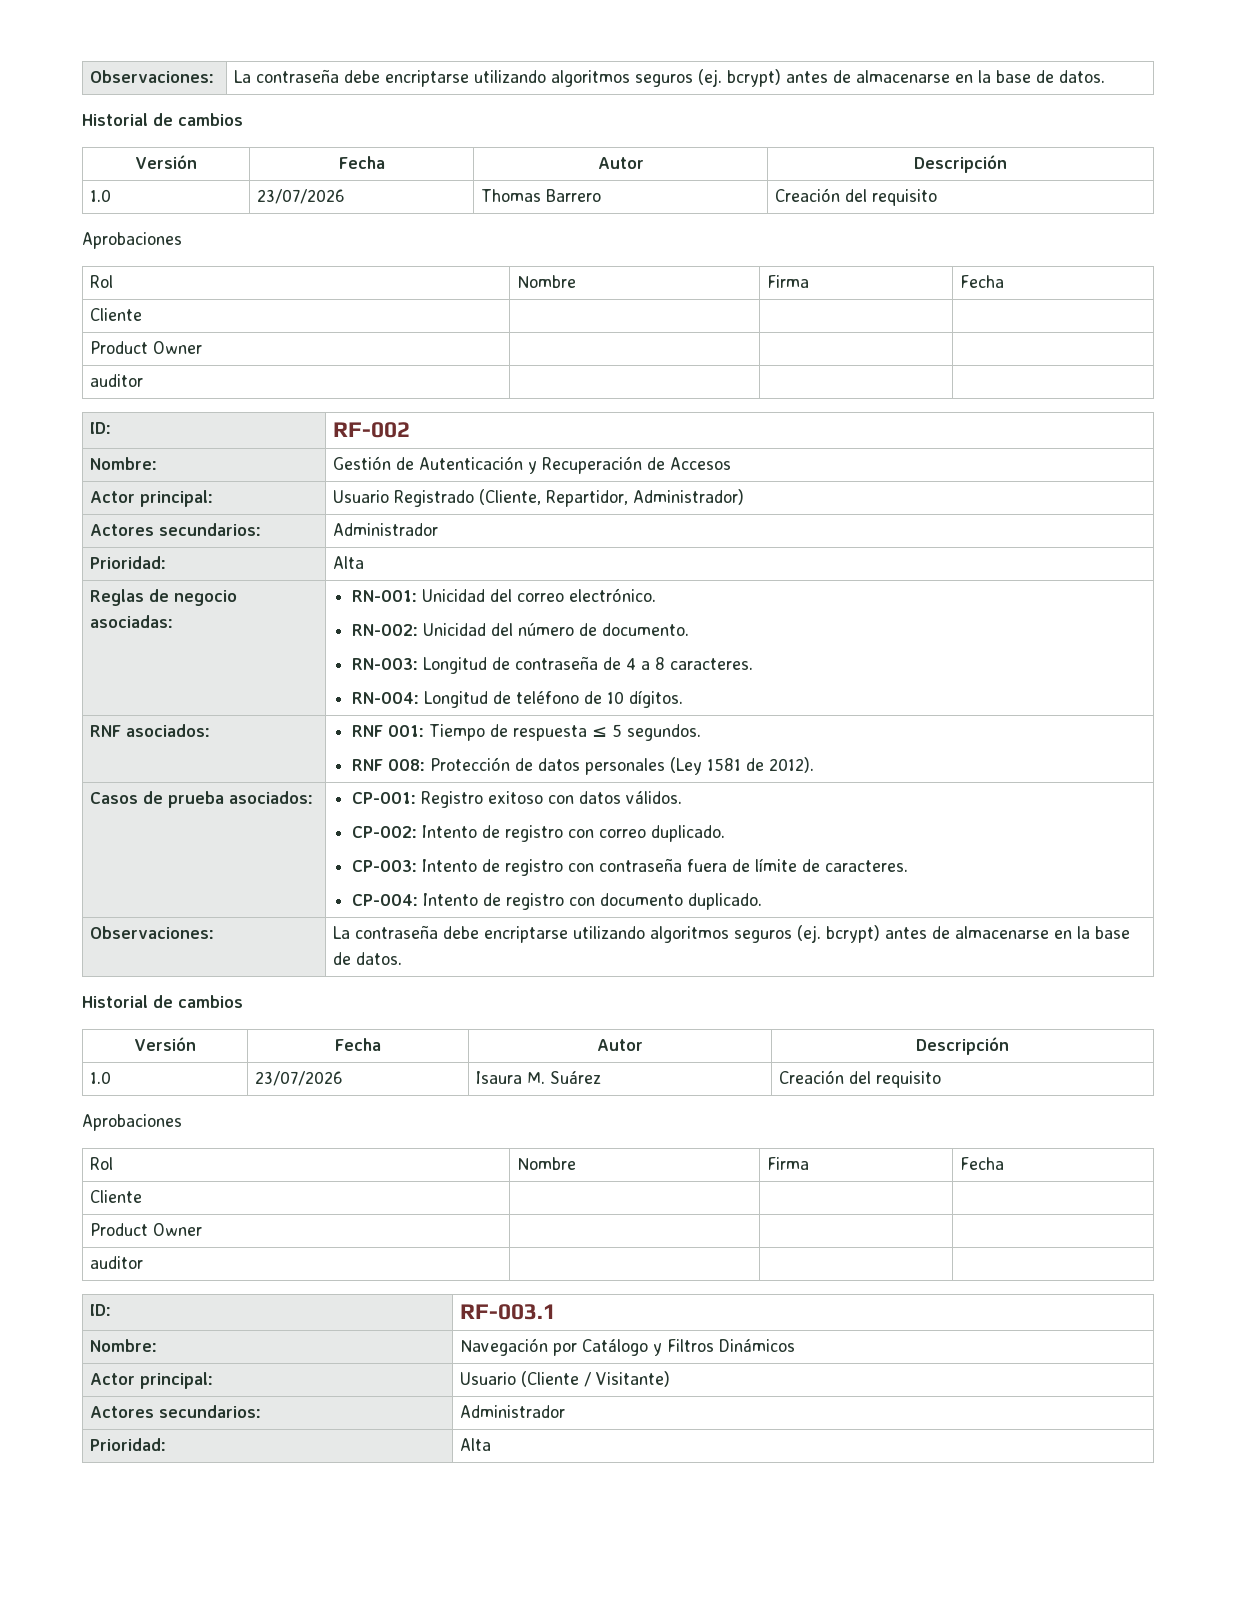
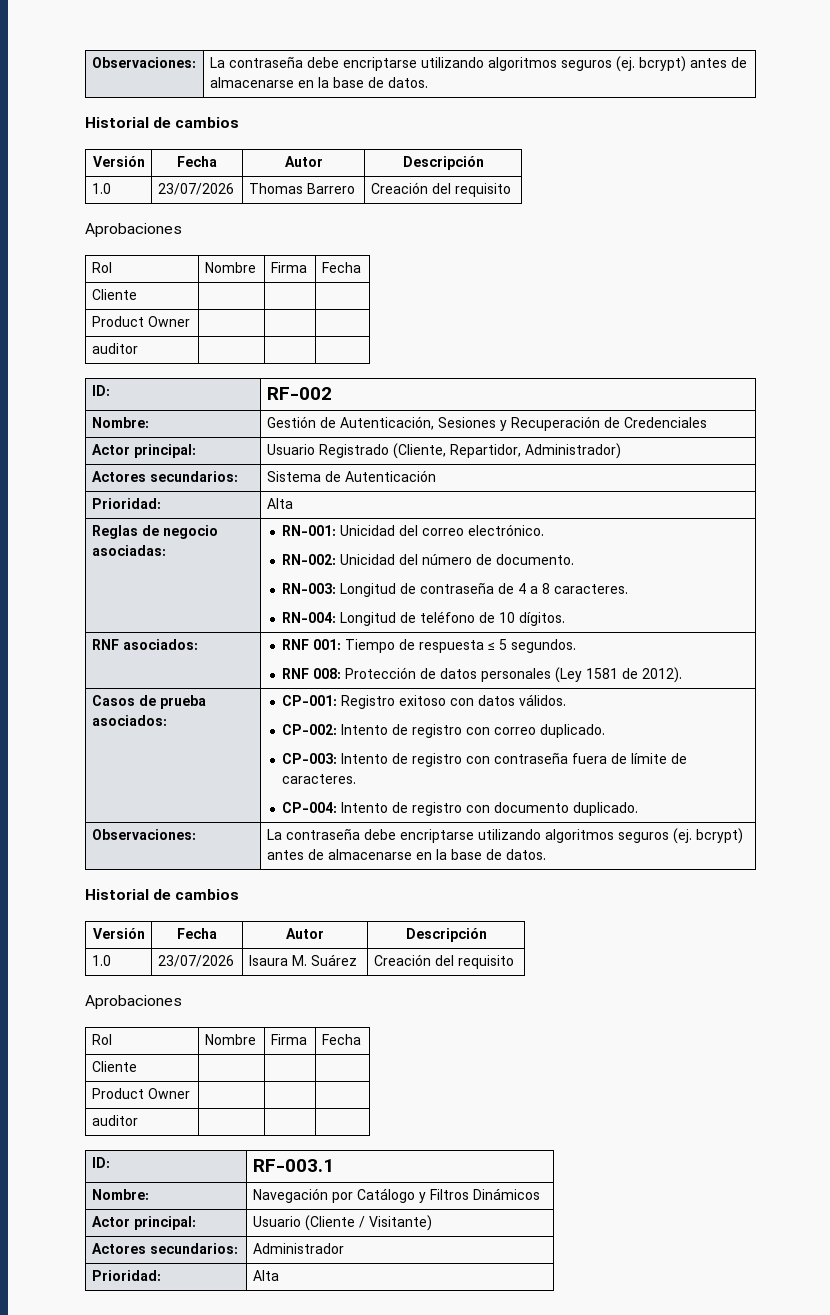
- Nombre: | Gestión de Autenticación y Recuperación de Accesos
+ Nombre: | Gestión de Autenticación, Sesiones y Recuperación de Credenciales
  Actor principal: | Usuario Registrado (Cliente, Repartidor, Administrador)
- Actores secundarios: | Administrador
+ Actores secundarios: | Sistema de Autenticación

